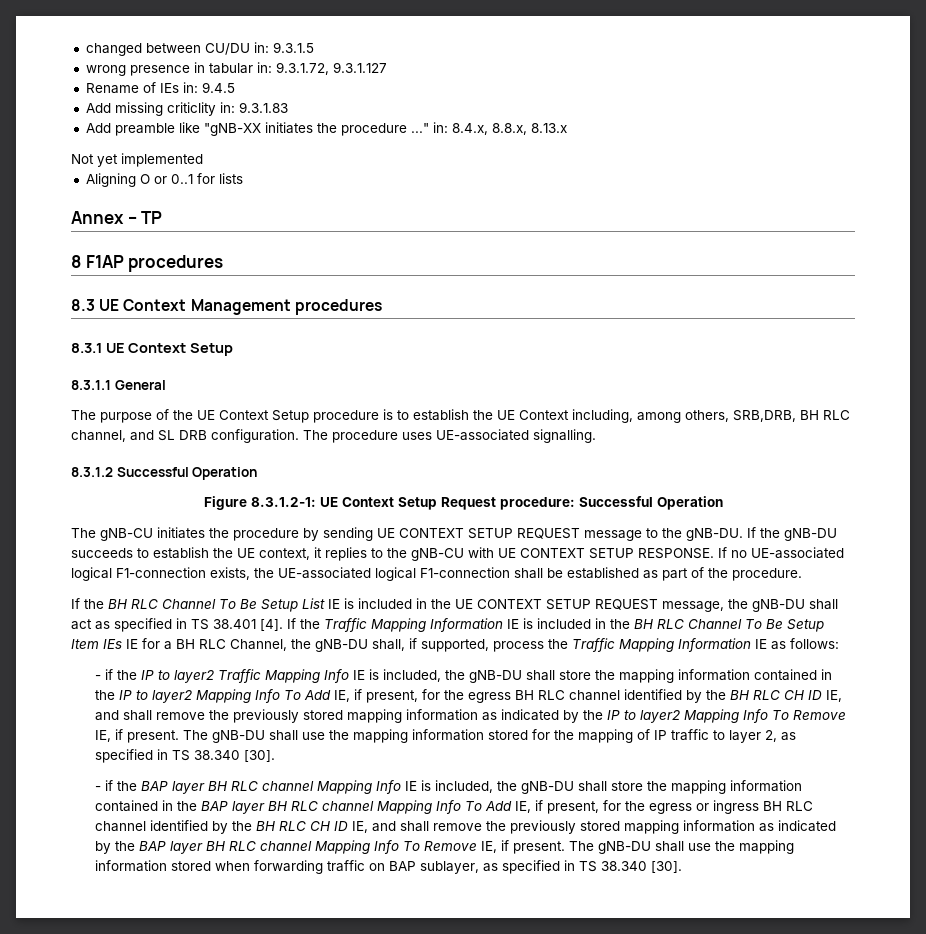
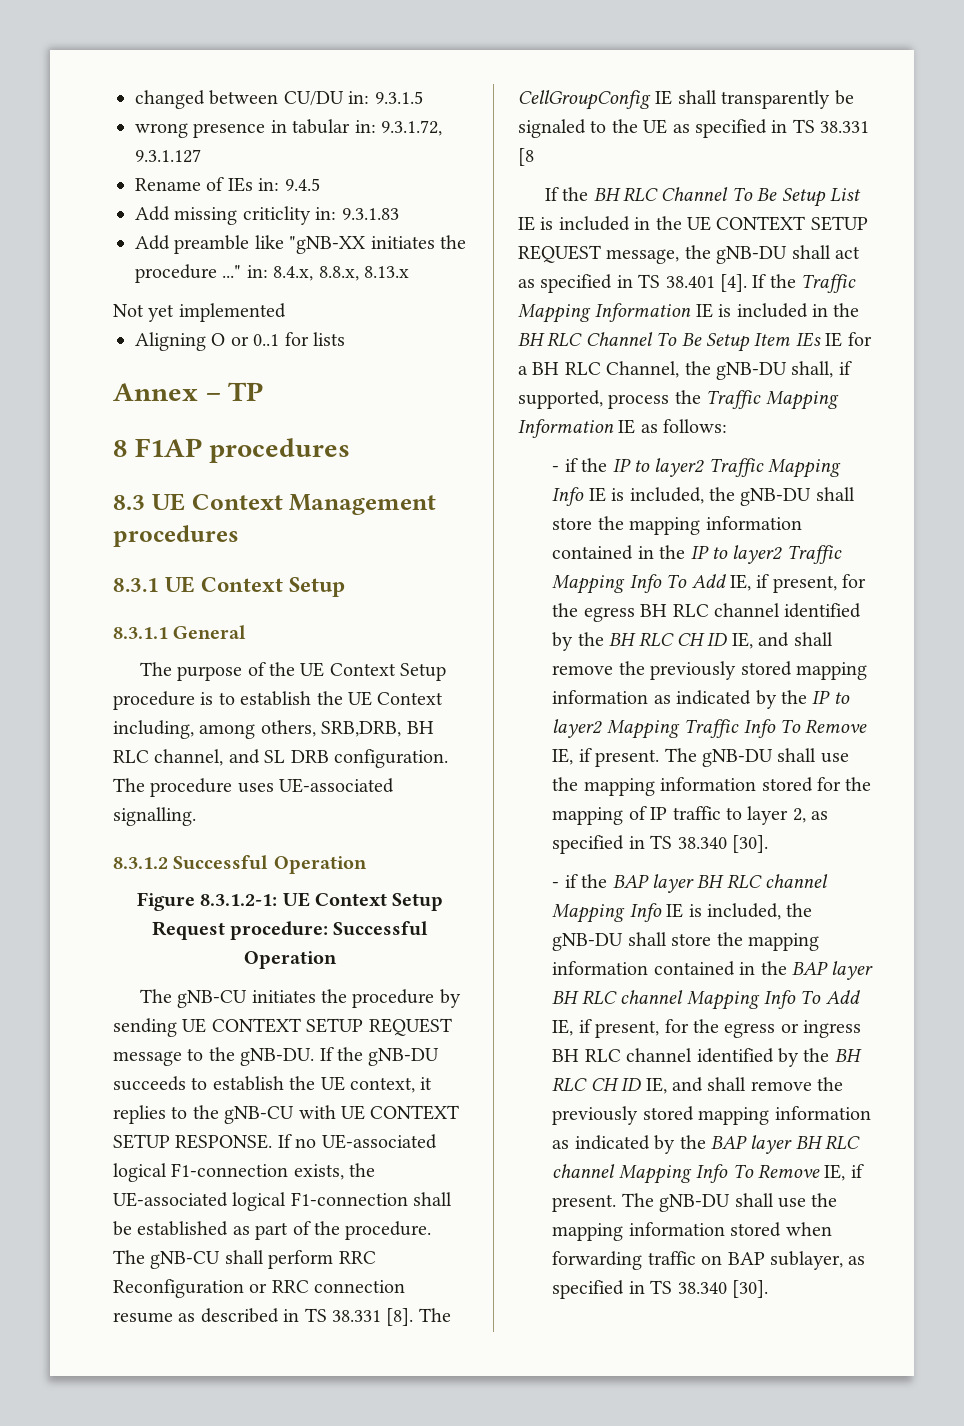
+ The gNB-CU shall perform RRC Reconfiguration or RRC connection resume as described in TS 38.331 [8]. The CellGroupConfig IE shall transparently be signaled to the UE as specified in TS 38.331 [8
- - if the IP to layer2 Traffic Mapping Info IE is included, the gNB-DU shall store the mapping information contained in the IP to layer2 Mapping Info To Add IE, if present, for the egress BH RLC channel identified by the BH RLC CH ID IE, and shall remove the previously stored mapping information as indicated by the IP to layer2 Mapping Info To Remove IE, if present.
+ - if the IP to layer2 Traffic Mapping Info IE is included, the gNB-DU shall store the mapping information contained in the IP to layer2 Traffic Mapping Info To Add IE, if present, for the egress BH RLC channel identified by the BH RLC CH ID IE, and shall remove the previously stored mapping information as indicated by the IP to layer2 Mapping Traffic Info To Remove IE, if present.

